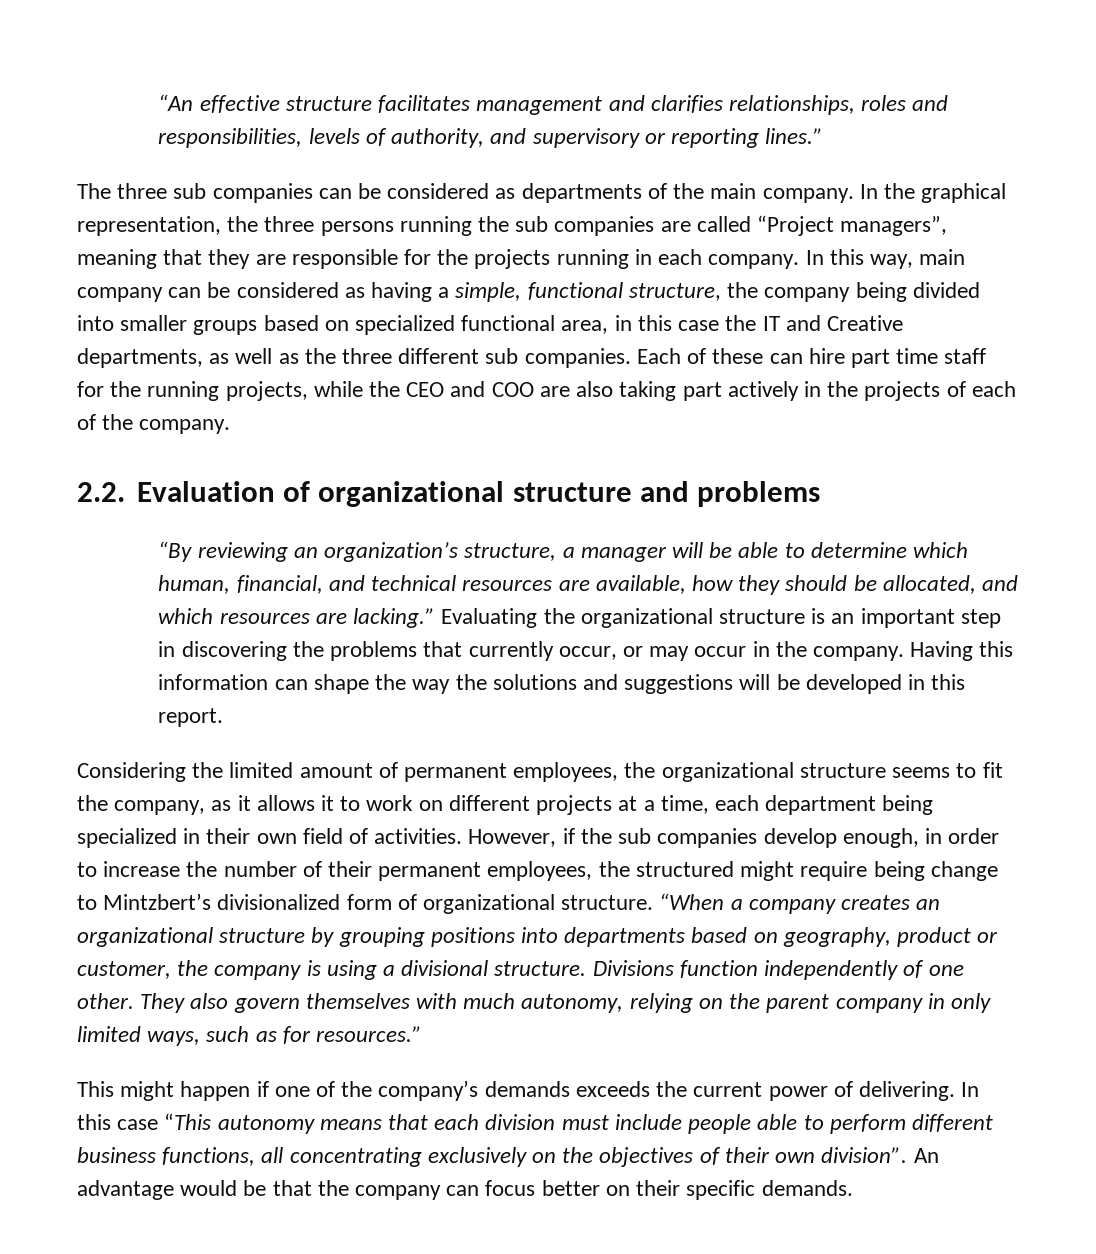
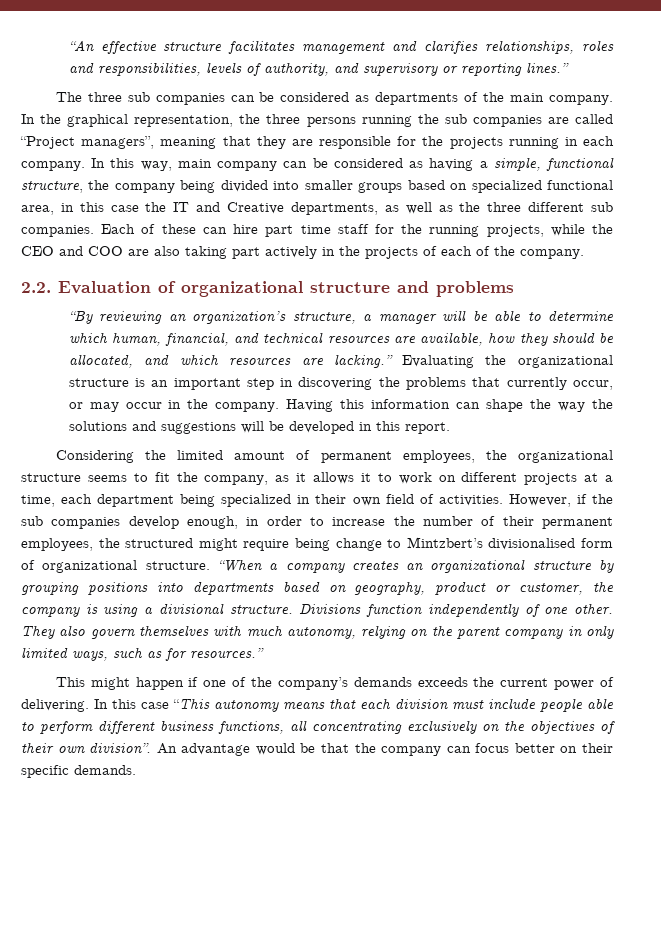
- However, if the sub companies develop enough, in order to increase the number of their permanent employees, the structured might require being change to Mintzbert’s divisionalized form of organizational structure.
+ However, if the sub companies develop enough, in order to increase the number of their permanent employees, the structured might require being change to Mintzbert’s divisionalised form of organizational structure.

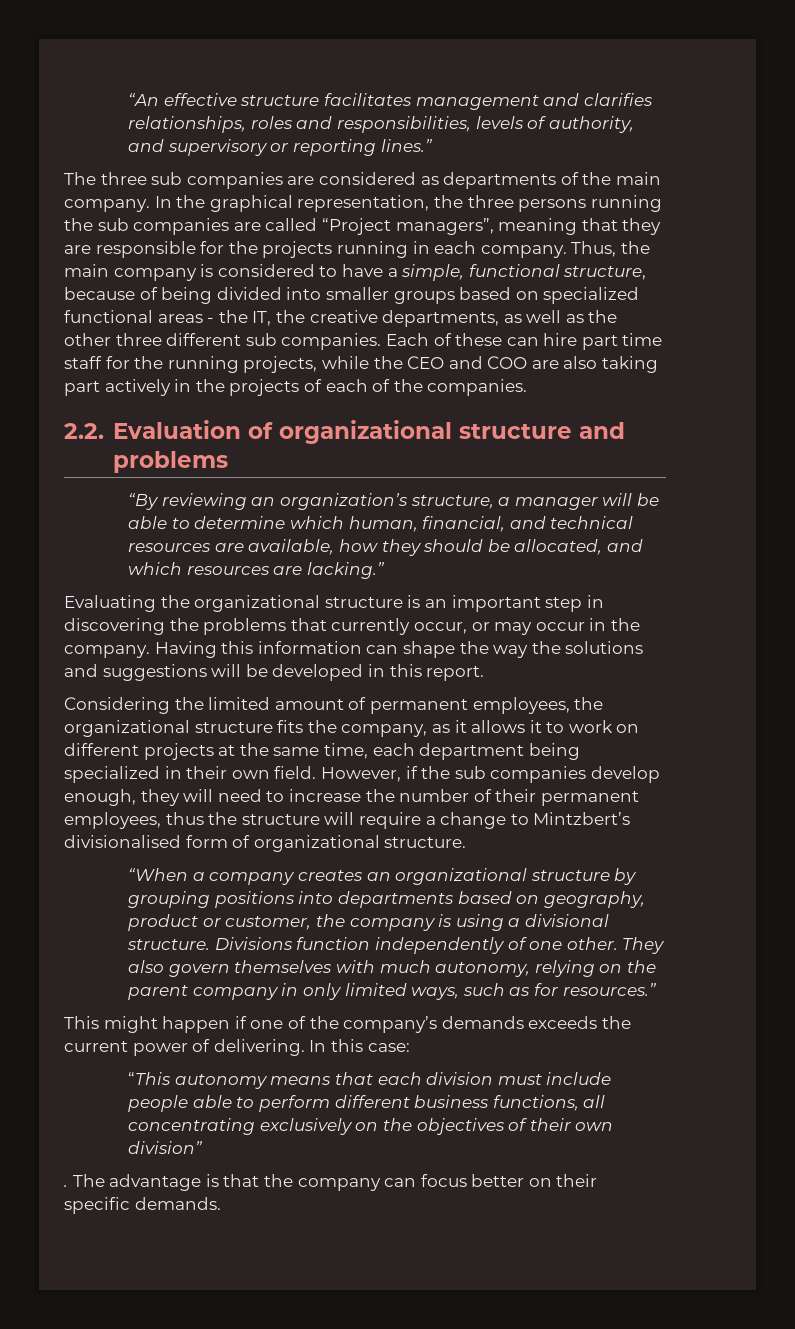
- The three sub companies can be considered as departments of the main company.
+ The three sub companies are considered as departments of the main company.
- In this way, main company can be considered as having a simple, functional structure, the company being divided into smaller groups based on specialized functional area, in this case the IT and Creative departments, as well as the three different sub companies.
+ Thus, the main company is considered to have a simple, functional structure, because of being divided into smaller groups based on specialized functional areas - the IT, the creative departments, as well as the other three different sub companies.
- Each of these can hire part time staff for the running projects, while the CEO and COO are also taking part actively in the projects of each of the company.
+ Each of these can hire part time staff for the running projects, while the CEO and COO are also taking part actively in the projects of each of the companies.
- “By reviewing an organization’s structure, a manager will be able to determine which human, financial, and technical resources are available, how they should be allocated, and which resources are lacking.” Evaluating the organizational structure is an important step in discovering the problems that currently occur, or may occur in the company.
+ “By reviewing an organization’s structure, a manager will be able to determine which human, financial, and technical resources are available, how they should be allocated, and which resources are lacking.”
+ Evaluating the organizational structure is an important step in discovering the problems that currently occur, or may occur in the company.
- Considering the limited amount of permanent employees, the organizational structure seems to fit the company, as it allows it to work on different projects at a time, each department being specialized in their own field of activities.
+ Considering the limited amount of permanent employees, the organizational structure fits the company, as it allows it to work on different projects at the same time, each department being specialized in their own field.
- However, if the sub companies develop enough, in order to increase the number of their permanent employees, the structured might require being change to Mintzbert’s divisionalised form of organizational structure. “When a company creates an organizational structure by grouping positions into departments based on geography, product or customer, the company is using a divisional structure.
+ However, if the sub companies develop enough, they will need to increase the number of their permanent employees, thus the structure will require a change to Mintzbert’s divisionalised form of organizational structure.
+ “When a company creates an organizational structure by grouping positions into departments based on geography, product or customer, the company is using a divisional structure.
- In this case “This autonomy means that each division must include people able to perform different business functions, all concentrating exclusively on the objectives of their own division”. An advantage would be that the company can focus better on their specific demands.
+ In this case:
+ “This autonomy means that each division must include people able to perform different business functions, all concentrating exclusively on the objectives of their own division”
+ . The advantage is that the company can focus better on their specific demands.

